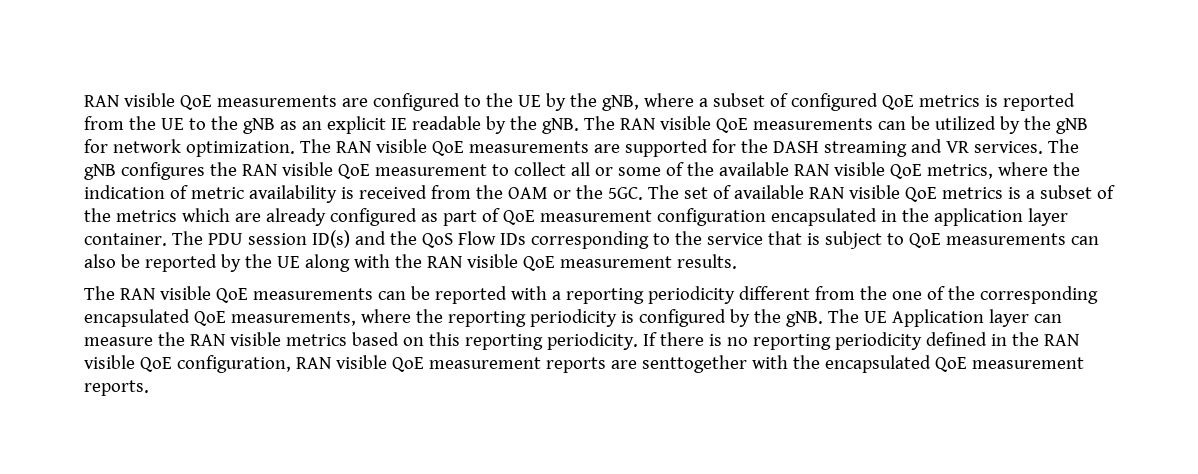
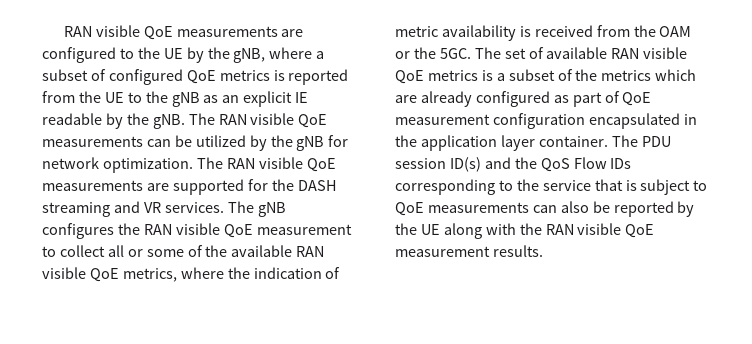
- The RAN visible QoE measurements can be reported with a reporting periodicity different from the one of the corresponding encapsulated QoE measurements, where the reporting periodicity is configured by the gNB. The UE Application layer can measure the RAN visible metrics based on this reporting periodicity. If there is no reporting periodicity defined in the RAN visible QoE configuration, RAN visible QoE measurement reports are senttogether with the encapsulated QoE measurement reports.

